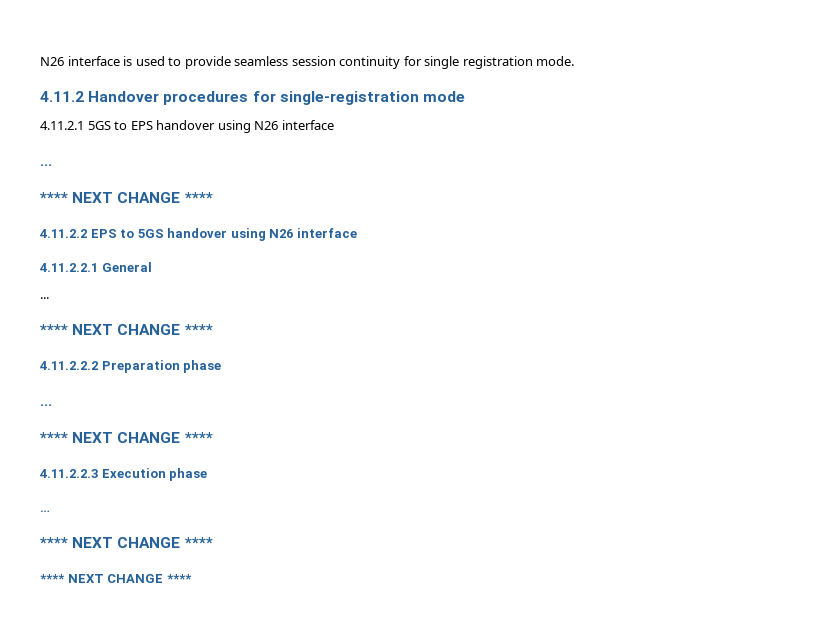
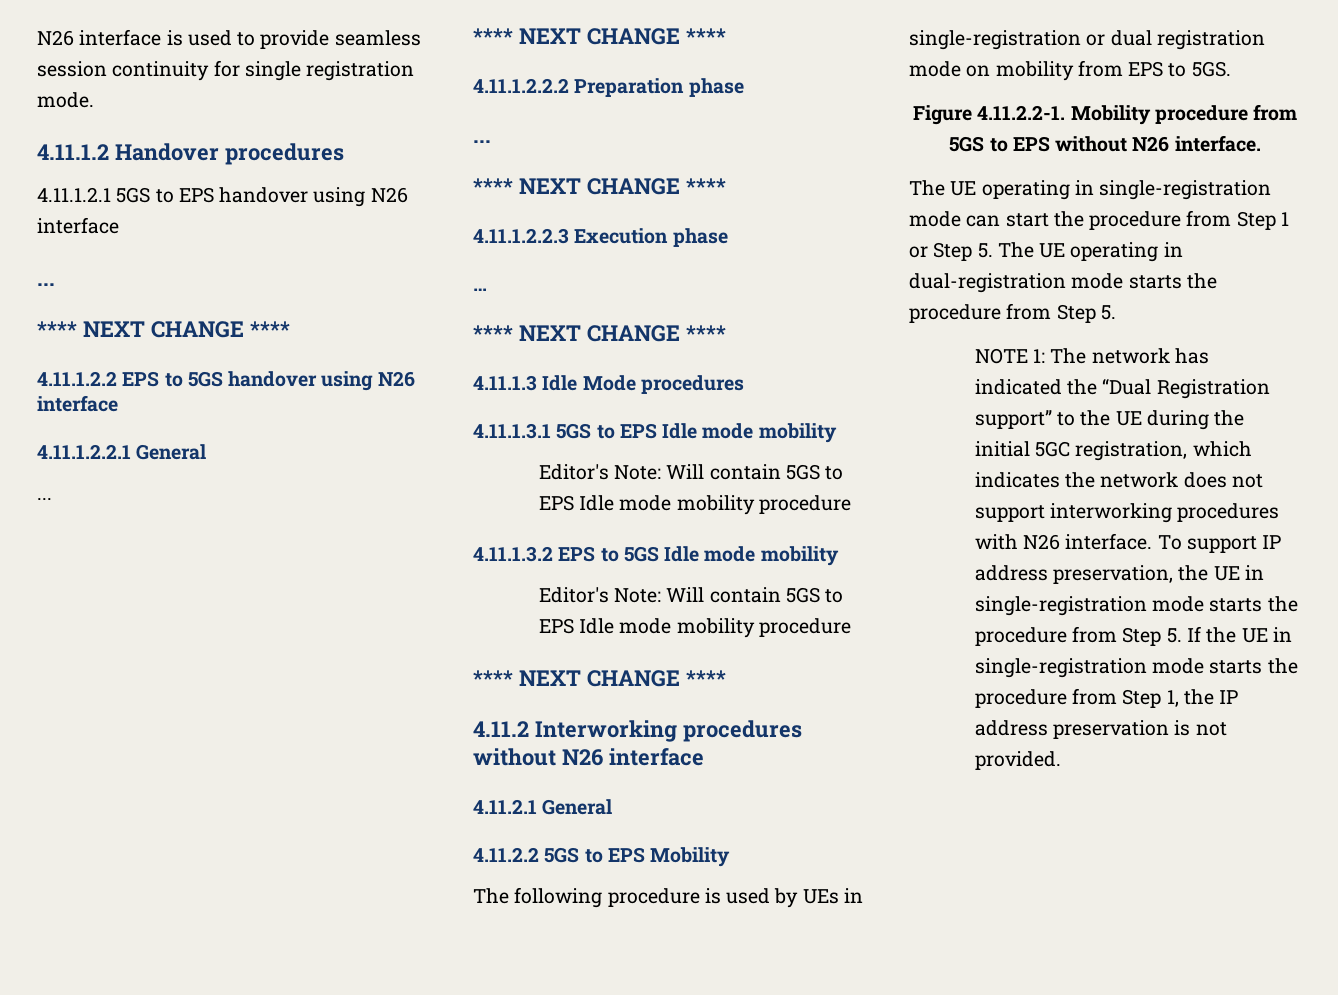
- 4.11.2 Handover procedures for single-registration mode
- 4.11.2.1 5GS to EPS handover using N26 interface
+ 4.11.1.2 Handover procedures
+ 4.11.1.2.1 5GS to EPS handover using N26 interface
- 4.11.2.2 EPS to 5GS handover using N26 interface
+ 4.11.1.2.2 EPS to 5GS handover using N26 interface
- 4.11.2.2.1 General
+ 4.11.1.2.2.1 General
- 4.11.2.2.2 Preparation phase
+ 4.11.1.2.2.2 Preparation phase
- 4.11.2.2.3 Execution phase
+ 4.11.1.2.2.3 Execution phase
  …
  **** NEXT CHANGE ****
+ 4.11.1.3 Idle Mode procedures
+ 4.11.1.3.1 5GS to EPS Idle mode mobility
+ Editor's Note: Will contain 5GS to EPS Idle mode mobility procedure
+ 4.11.1.3.2 EPS to 5GS Idle mode mobility
+ Editor's Note: Will contain 5GS to EPS Idle mode mobility procedure
  **** NEXT CHANGE ****
+ 4.11.2 Interworking procedures without N26 interface
+ 4.11.2.1 General
+ 4.11.2.2 5GS to EPS Mobility
+ The following procedure is used by UEs in single-registration or dual registration mode on mobility from EPS to 5GS.
+ Figure 4.11.2.2-1. Mobility procedure from 5GS to EPS without N26 interface.
+ The UE operating in single-registration mode can start the procedure from Step 1 or Step 5. The UE operating in dual-registration mode starts the procedure from Step 5.
+ NOTE 1: The network has indicated the “Dual Registration support” to the UE during the initial 5GC registration, which indicates the network does not support interworking procedures with N26 interface. To support IP address preservation, the UE in single-registration mode starts the procedure from Step 5. If the UE in single-registration mode starts the procedure from Step 1, the IP address preservation is not provided.

